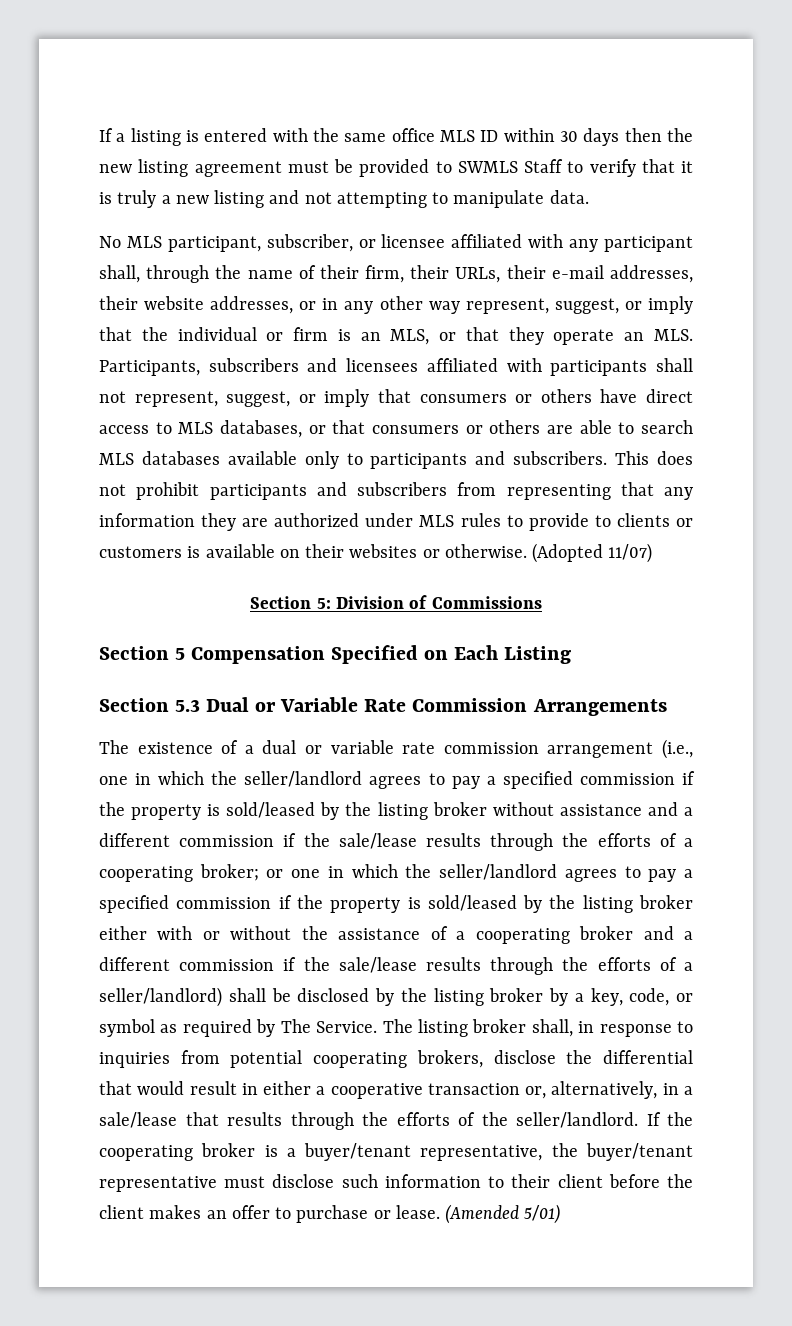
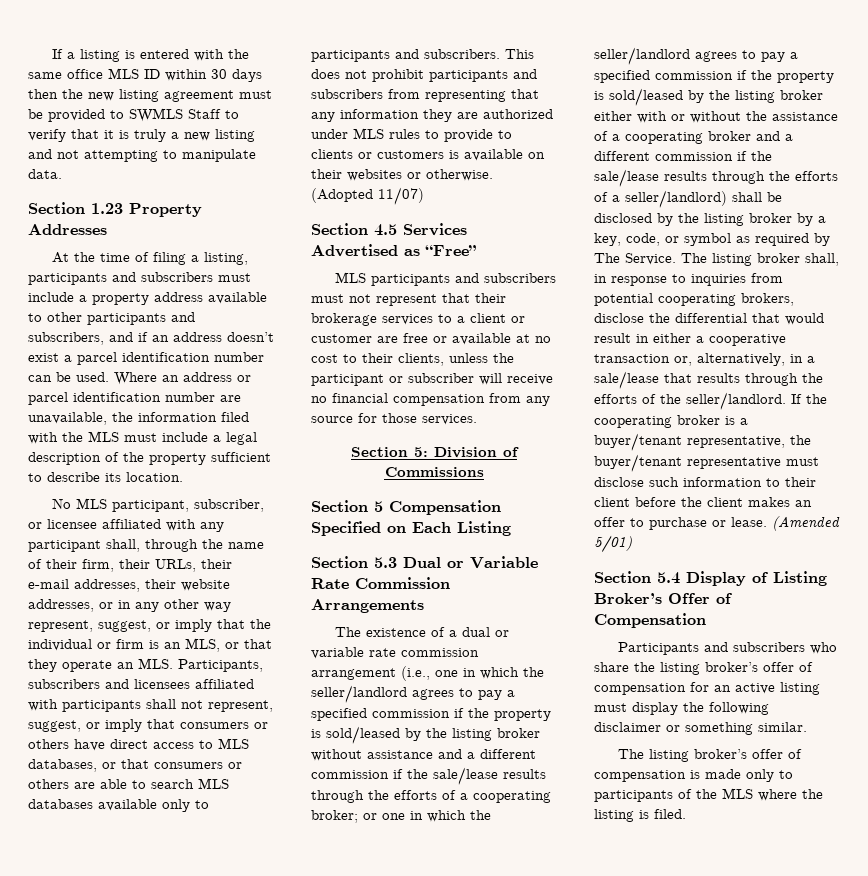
+ Section 1.23 Property Addresses
+ At the time of filing a listing, participants and subscribers must include a property address available to other participants and subscribers, and if an address doesn’t exist a parcel identification number can be used. Where an address or parcel identification number are unavailable, the information filed with the MLS must include a legal description of the property sufficient to describe its location.
+ Section 4.5 Services Advertised as “Free”
+ MLS participants and subscribers must not represent that their brokerage services to a client or customer are free or available at no cost to their clients, unless the participant or subscriber will receive no financial compensation from any source for those services.
+ Section 5.4 Display of Listing Broker’s Offer of Compensation
+ Participants and subscribers who share the listing broker’s offer of compensation for an active listing must display the following disclaimer or something similar.
+ The listing broker’s offer of compensation is made only to participants of the MLS where the listing is filed.

